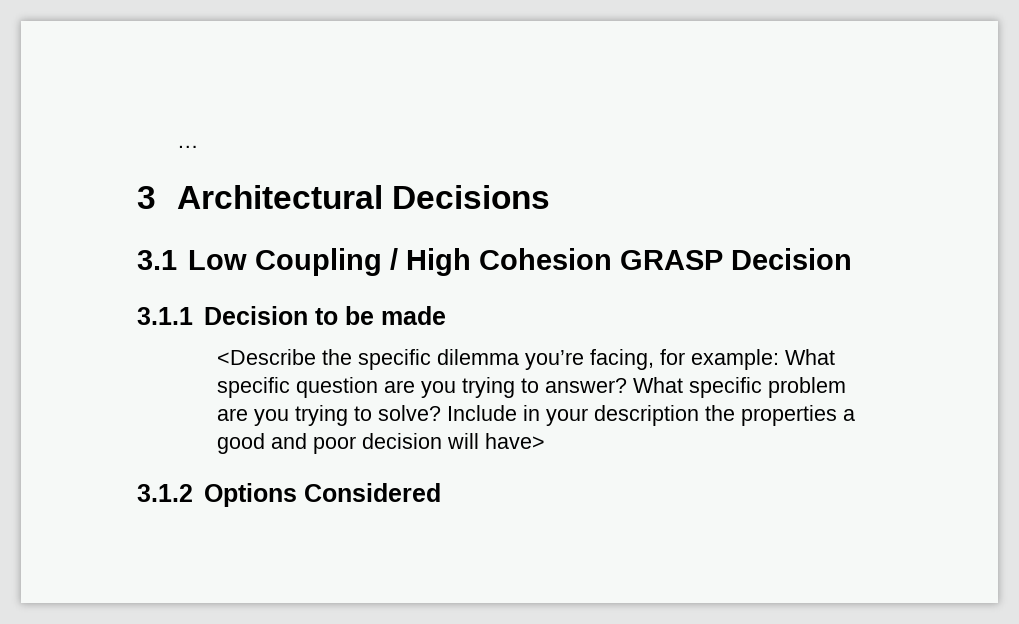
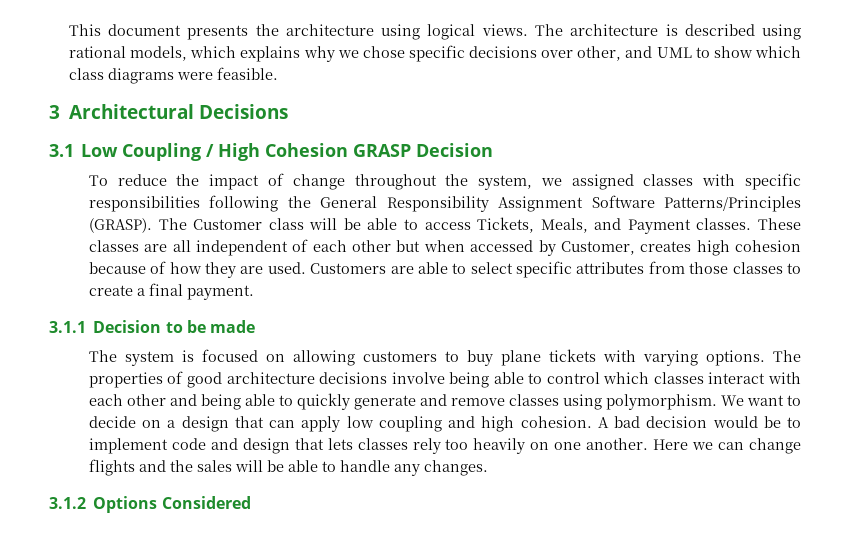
- …
+ This document presents the architecture using logical views. The architecture is described using rational models, which explains why we chose specific decisions over other, and UML to show which class diagrams were feasible.
+ To reduce the impact of change throughout the system, we assigned classes with specific responsibilities following the General Responsibility Assignment Software Patterns/Principles (GRASP). The Customer class will be able to access Tickets, Meals, and Payment classes. These classes are all independent of each other but when accessed by Customer, creates high cohesion because of how they are used. Customers are able to select specific attributes from those classes to create a final payment.
- <Describe the specific dilemma you’re facing, for example: What specific question are you trying to answer? What specific problem are you trying to solve? Include in your description the properties a good and poor decision will have>
+ The system is focused on allowing customers to buy plane tickets with varying options. The properties of good architecture decisions involve being able to control which classes interact with each other and being able to quickly generate and remove classes using polymorphism. We want to decide on a design that can apply low coupling and high cohesion. A bad decision would be to implement code and design that lets classes rely too heavily on one another. Here we can change flights and the sales will be able to handle any changes.

